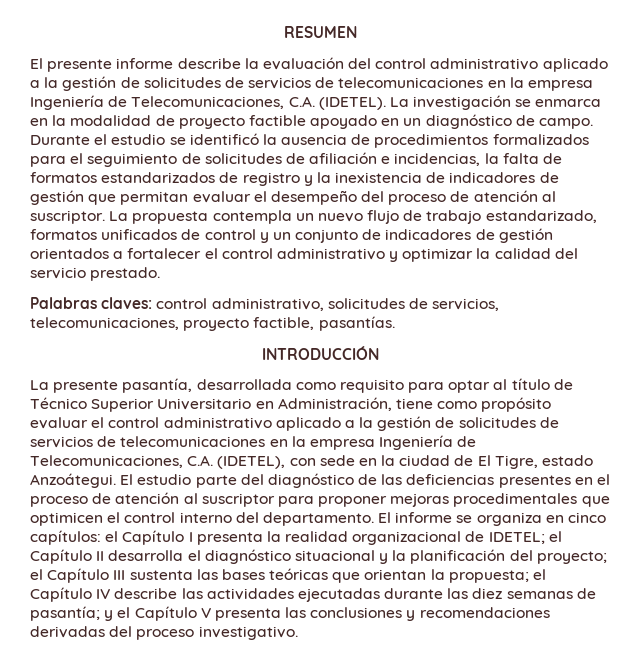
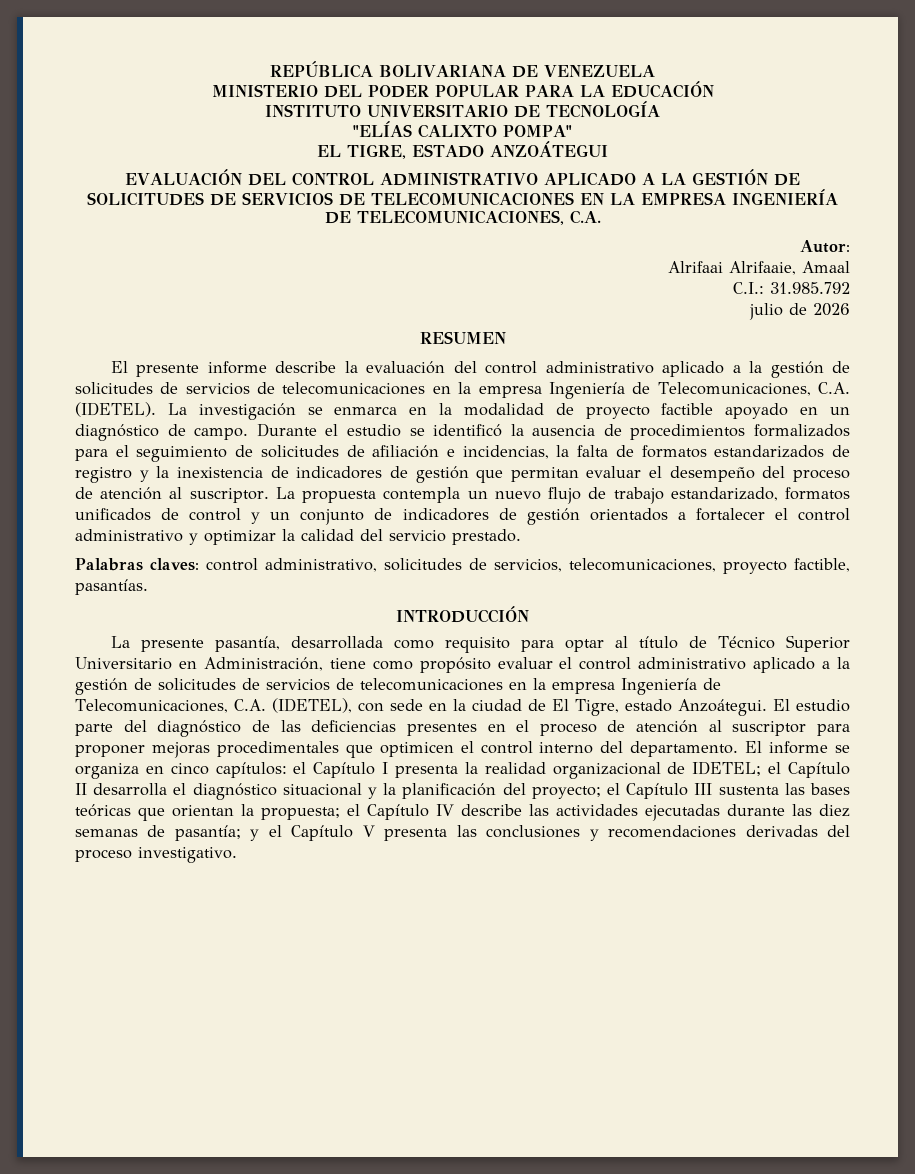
+ REPÚBLICA BOLIVARIANA DE VENEZUELA
+ MINISTERIO DEL PODER POPULAR PARA LA EDUCACIÓN
+ INSTITUTO UNIVERSITARIO DE TECNOLOGÍA
+ "ELÍAS CALIXTO POMPA"
+ EL TIGRE, ESTADO ANZOÁTEGUI
+ EVALUACIÓN DEL CONTROL ADMINISTRATIVO APLICADO A LA GESTIÓN DE SOLICITUDES DE SERVICIOS DE TELECOMUNICACIONES EN LA EMPRESA INGENIERÍA DE TELECOMUNICACIONES, C.A.
+ Autor:
+ Alrifaai Alrifaaie, Amaal
+ C.I.: 31.985.792
+ julio de 2026

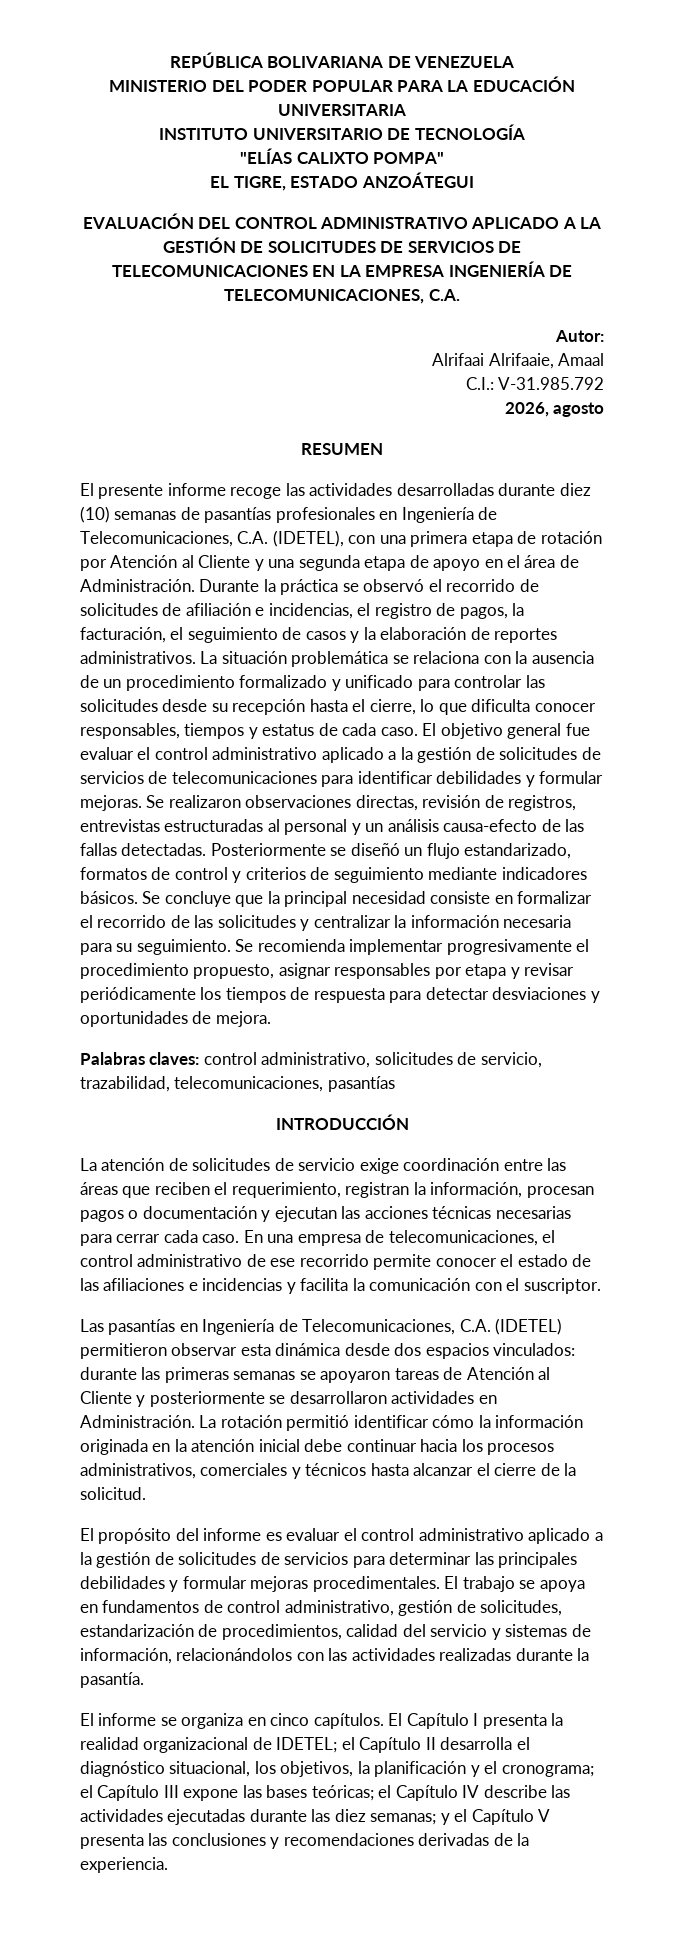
- MINISTERIO DEL PODER POPULAR PARA LA EDUCACIÓN
+ MINISTERIO DEL PODER POPULAR PARA LA EDUCACIÓN UNIVERSITARIA
- C.I.: 31.985.792
- julio de 2026
+ C.I.: V-31.985.792
+ 2026, agosto
- El presente informe describe la evaluación del control administrativo aplicado a la gestión de solicitudes de servicios de telecomunicaciones en la empresa Ingeniería de Telecomunicaciones, C.A. (IDETEL). La investigación se enmarca en la modalidad de proyecto factible apoyado en un diagnóstico de campo. Durante el estudio se identificó la ausencia de procedimientos formalizados para el seguimiento de solicitudes de afiliación e incidencias, la falta de formatos estandarizados de registro y la inexistencia de indicadores de gestión que permitan evaluar el desempeño del proceso de atención al suscriptor. La propuesta contempla un nuevo flujo de trabajo estandarizado, formatos unificados de control y un conjunto de indicadores de gestión orientados a fortalecer el control administrativo y optimizar la calidad del servicio prestado.
- Palabras claves: control administrativo, solicitudes de servicios, telecomunicaciones, proyecto factible, pasantías.
+ El presente informe recoge las actividades desarrolladas durante diez (10) semanas de pasantías profesionales en Ingeniería de Telecomunicaciones, C.A. (IDETEL), con una primera etapa de rotación por Atención al Cliente y una segunda etapa de apoyo en el área de Administración. Durante la práctica se observó el recorrido de solicitudes de afiliación e incidencias, el registro de pagos, la facturación, el seguimiento de casos y la elaboración de reportes administrativos. La situación problemática se relaciona con la ausencia de un procedimiento formalizado y unificado para controlar las solicitudes desde su recepción hasta el cierre, lo que dificulta conocer responsables, tiempos y estatus de cada caso. El objetivo general fue evaluar el control administrativo aplicado a la gestión de solicitudes de servicios de telecomunicaciones para identificar debilidades y formular mejoras. Se realizaron observaciones directas, revisión de registros, entrevistas estructuradas al personal y un análisis causa-efecto de las fallas detectadas. Posteriormente se diseñó un flujo estandarizado, formatos de control y criterios de seguimiento mediante indicadores básicos. Se concluye que la principal necesidad consiste en formalizar el recorrido de las solicitudes y centralizar la información necesaria para su seguimiento. Se recomienda implementar progresivamente el procedimiento propuesto, asignar responsables por etapa y revisar periódicamente los tiempos de respuesta para detectar desviaciones y oportunidades de mejora.
+ Palabras claves: control administrativo, solicitudes de servicio, trazabilidad, telecomunicaciones, pasantías
  INTRODUCCIÓN
- La presente pasantía, desarrollada como requisito para optar al título de Técnico Superior Universitario en Administración, tiene como propósito evaluar el control administrativo aplicado a la gestión de solicitudes de servicios de telecomunicaciones en la empresa Ingeniería de Telecomunicaciones, C.A. (IDETEL), con sede en la ciudad de El Tigre, estado Anzoátegui. El estudio parte del diagnóstico de las deficiencias presentes en el proceso de atención al suscriptor para proponer mejoras procedimentales que optimicen el control interno del departamento. El informe se organiza en cinco capítulos: el Capítulo I presenta la realidad organizacional de IDETEL;
+ La atención de solicitudes de servicio exige coordinación entre las áreas que reciben el requerimiento, registran la información, procesan pagos o documentación y ejecutan las acciones técnicas necesarias para cerrar cada caso. En una empresa de telecomunicaciones, el control administrativo de ese recorrido permite conocer el estado de las afiliaciones e incidencias y facilita la comunicación con el suscriptor.
+ Las pasantías en Ingeniería de Telecomunicaciones, C.A. (IDETEL) permitieron observar esta dinámica desde dos espacios vinculados: durante las primeras semanas se apoyaron tareas de Atención al Cliente y posteriormente se desarrollaron actividades en Administración. La rotación permitió identificar cómo la información originada en la atención inicial debe continuar hacia los procesos administrativos, comerciales y técnicos hasta alcanzar el cierre de la solicitud.
+ El propósito del informe es evaluar el control administrativo aplicado a la gestión de solicitudes de servicios para determinar las principales debilidades y formular mejoras procedimentales. El trabajo se apoya en fundamentos de control administrativo, gestión de solicitudes, estandarización de procedimientos, calidad del servicio y sistemas de información, relacionándolos con las actividades realizadas durante la pasantía.
+ El informe se organiza en cinco capítulos. El Capítulo I presenta la realidad organizacional de IDETEL;
- el Capítulo II desarrolla el diagnóstico situacional y la planificación del proyecto;
+ el Capítulo II desarrolla el diagnóstico situacional, los objetivos, la planificación y el cronograma;
- el Capítulo III sustenta las bases teóricas que orientan la propuesta;
+ el Capítulo III expone las bases teóricas;
- el Capítulo IV describe las actividades ejecutadas durante las diez semanas de pasantía;
+ el Capítulo IV describe las actividades ejecutadas durante las diez semanas;
- y el Capítulo V presenta las conclusiones y recomendaciones derivadas del proceso investigativo.
+ y el Capítulo V presenta las conclusiones y recomendaciones derivadas de la experiencia.

